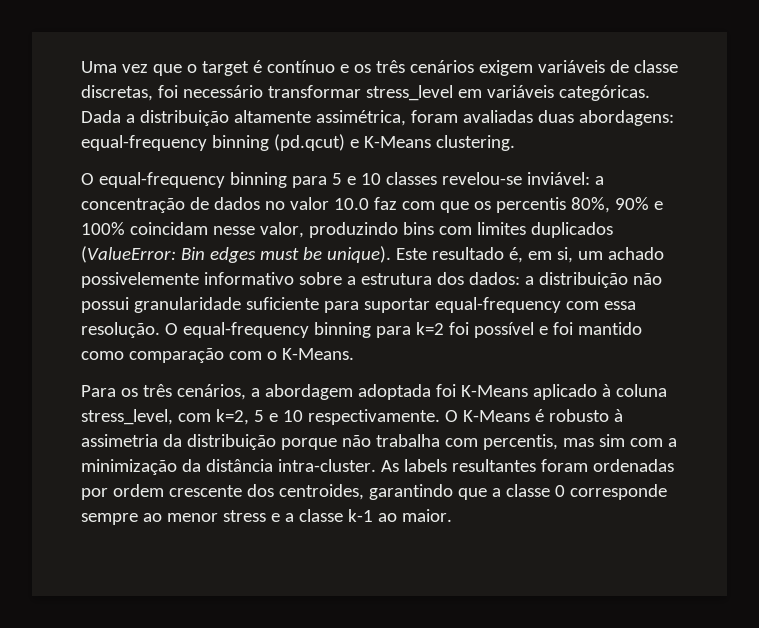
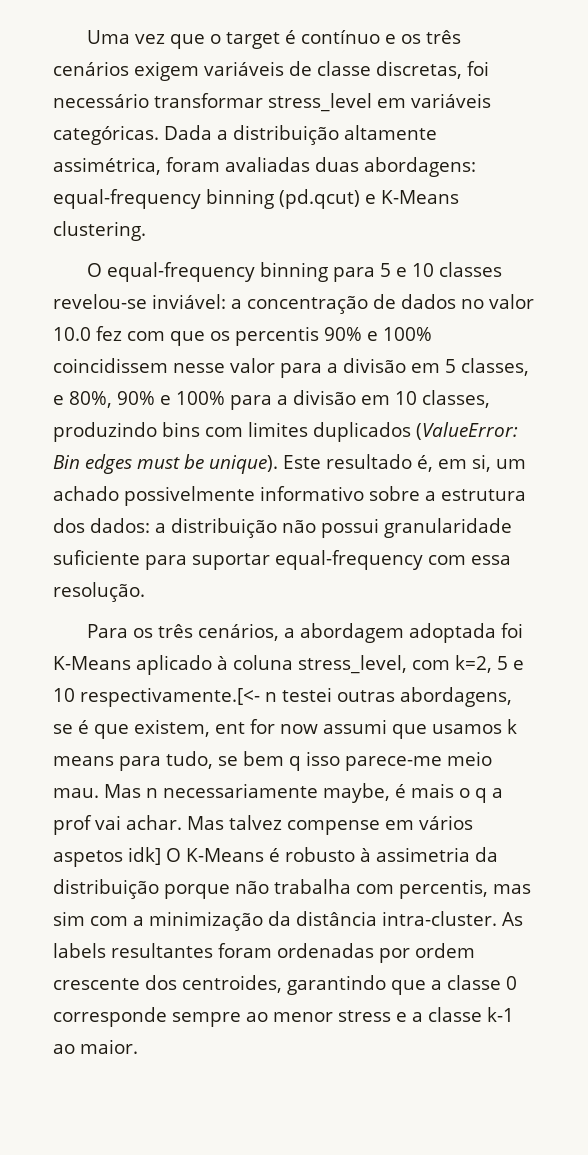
- O equal-frequency binning para 5 e 10 classes revelou-se inviável: a concentração de dados no valor 10.0 faz com que os percentis 80%, 90% e 100% coincidam nesse valor, produzindo bins com limites duplicados (ValueError: Bin edges must be unique).
+ O equal-frequency binning para 5 e 10 classes revelou-se inviável: a concentração de dados no valor 10.0 fez com que os percentis 90% e 100% coincidissem nesse valor para a divisão em 5 classes, e 80%, 90% e 100% para a divisão em 10 classes, produzindo bins com limites duplicados (ValueError: Bin edges must be unique).
- Este resultado é, em si, um achado possivelemente informativo sobre a estrutura dos dados: a distribuição não possui granularidade suficiente para suportar equal-frequency com essa resolução. O equal-frequency binning para k=2 foi possível e foi mantido como comparação com o K-Means.
+ Este resultado é, em si, um achado possivelmente informativo sobre a estrutura dos dados: a distribuição não possui granularidade suficiente para suportar equal-frequency com essa resolução.
- Para os três cenários, a abordagem adoptada foi K-Means aplicado à coluna stress_level, com k=2, 5 e 10 respectivamente. O K-Means é robusto à assimetria da distribuição porque não trabalha com percentis, mas sim com a minimização da distância intra-cluster.
+ Para os três cenários, a abordagem adoptada foi K-Means aplicado à coluna stress_level, com k=2, 5 e 10 respectivamente.[<- n testei outras abordagens, se é que existem, ent for now assumi que usamos k means para tudo, se bem q isso parece-me meio mau. Mas n necessariamente maybe, é mais o q a prof vai achar. Mas talvez compense em vários aspetos idk] O K-Means é robusto à assimetria da distribuição porque não trabalha com percentis, mas sim com a minimização da distância intra-cluster.

